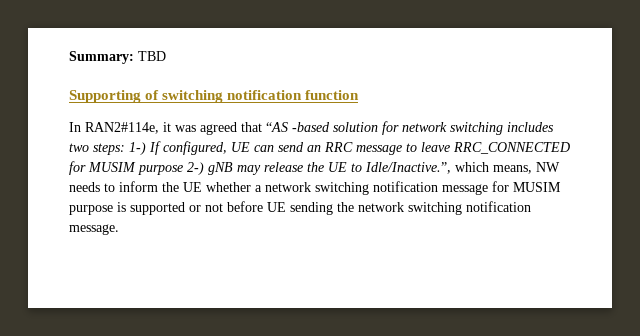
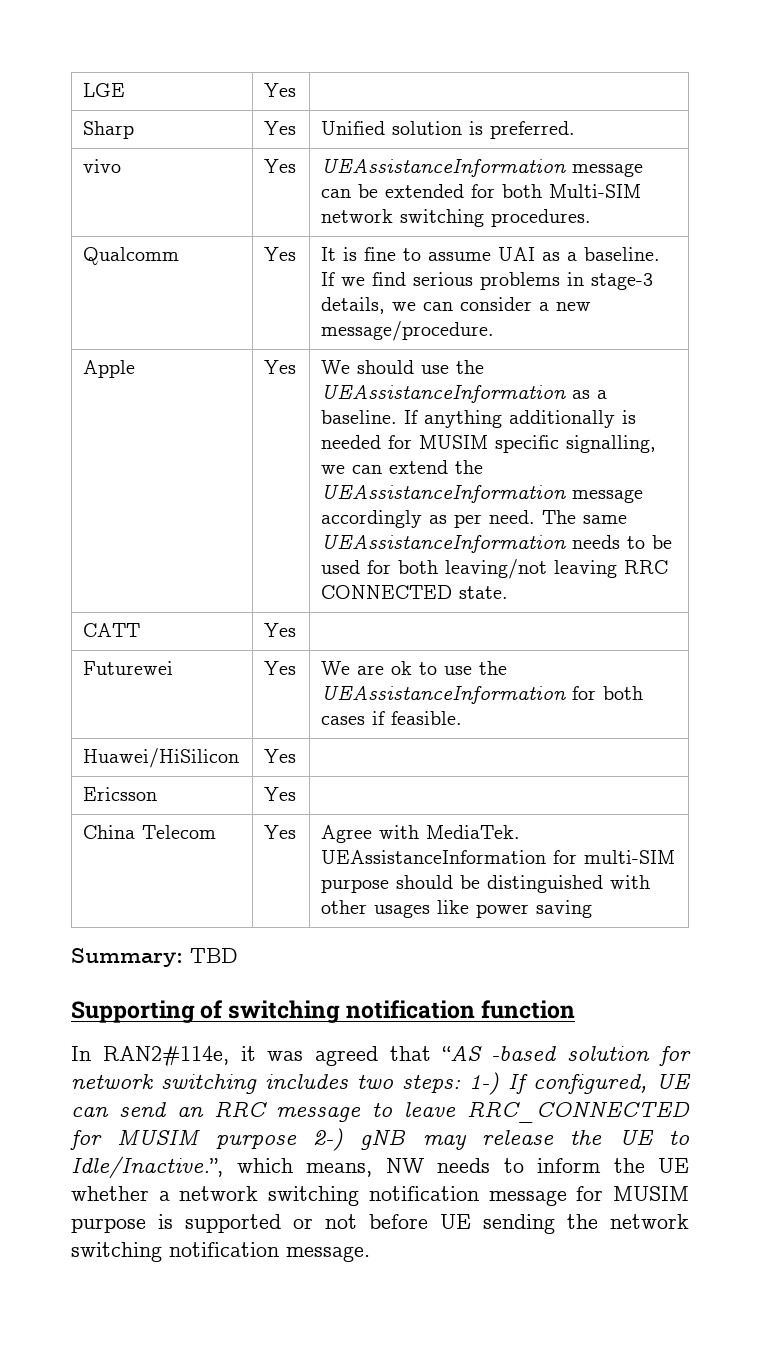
+ LGE | Yes |
+ Sharp | Yes | Unified solution is preferred.
+ vivo | Yes | UEAssistanceInformation message can be extended for both Multi-SIM network switching procedures.
+ Qualcomm | Yes | It is fine to assume UAI as a baseline. If we find serious problems in stage-3 details, we can consider a new message/procedure.
+ Apple | Yes | We should use the UEAssistanceInformation as a baseline. If anything additionally is needed for MUSIM specific signalling, we can extend the UEAssistanceInformation message accordingly as per need. The same UEAssistanceInformation needs to be used for both leaving/not leaving RRC CONNECTED state.
+ CATT | Yes |
+ Futurewei | Yes | We are ok to use the UEAssistanceInformation for both cases if feasible.
+ Huawei/HiSilicon | Yes |
+ Ericsson | Yes |
+ China Telecom | Yes | Agree with MediaTek. UEAssistanceInformation for multi-SIM purpose should be distinguished with other usages like power saving

